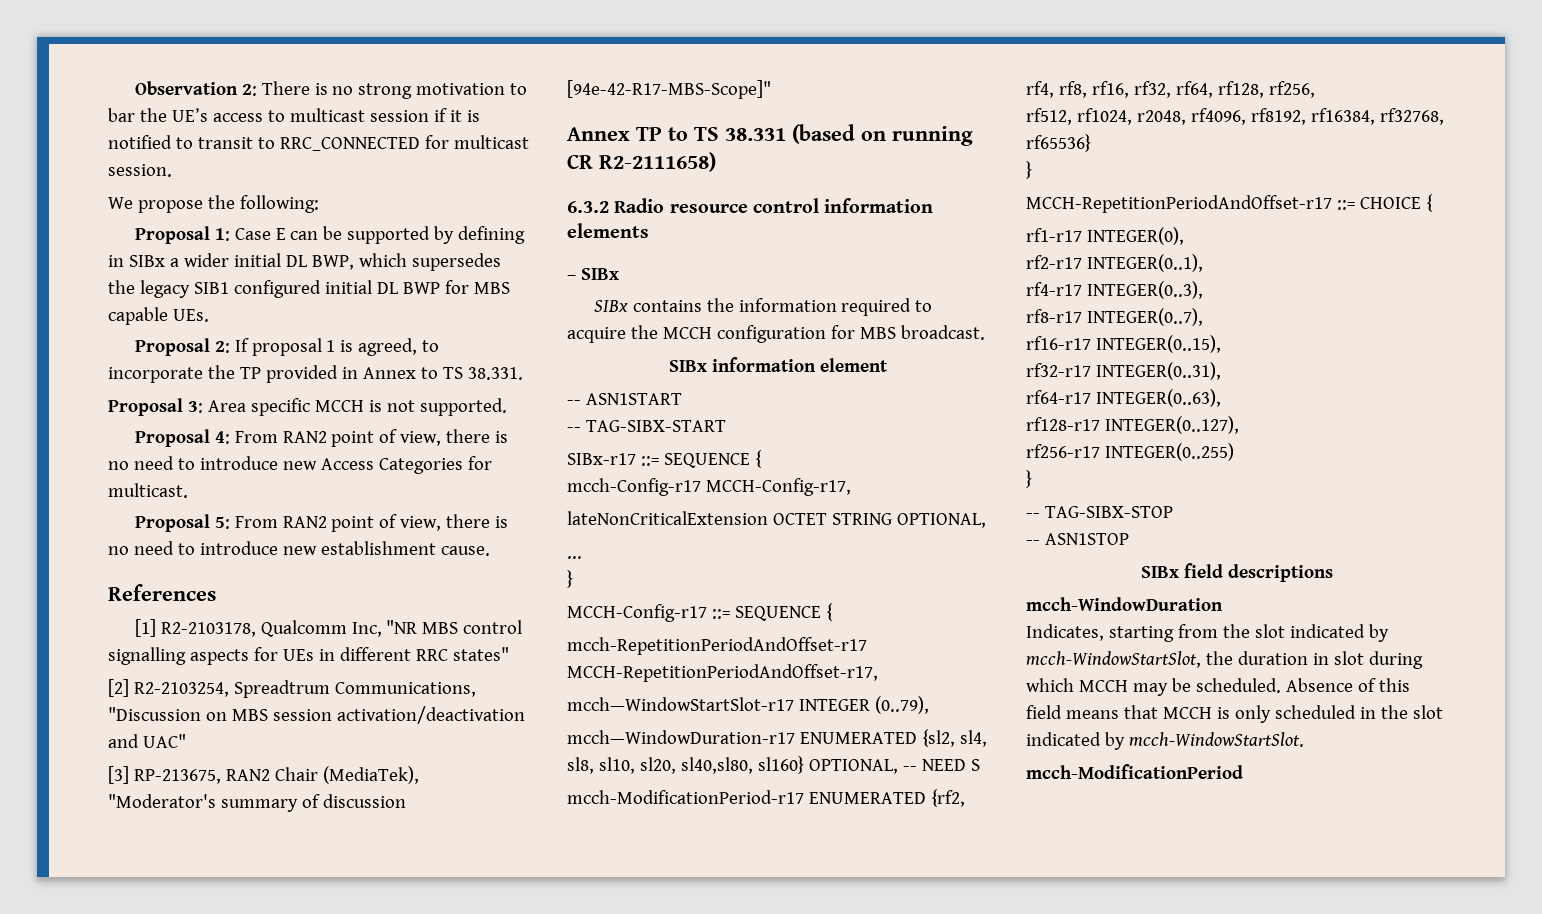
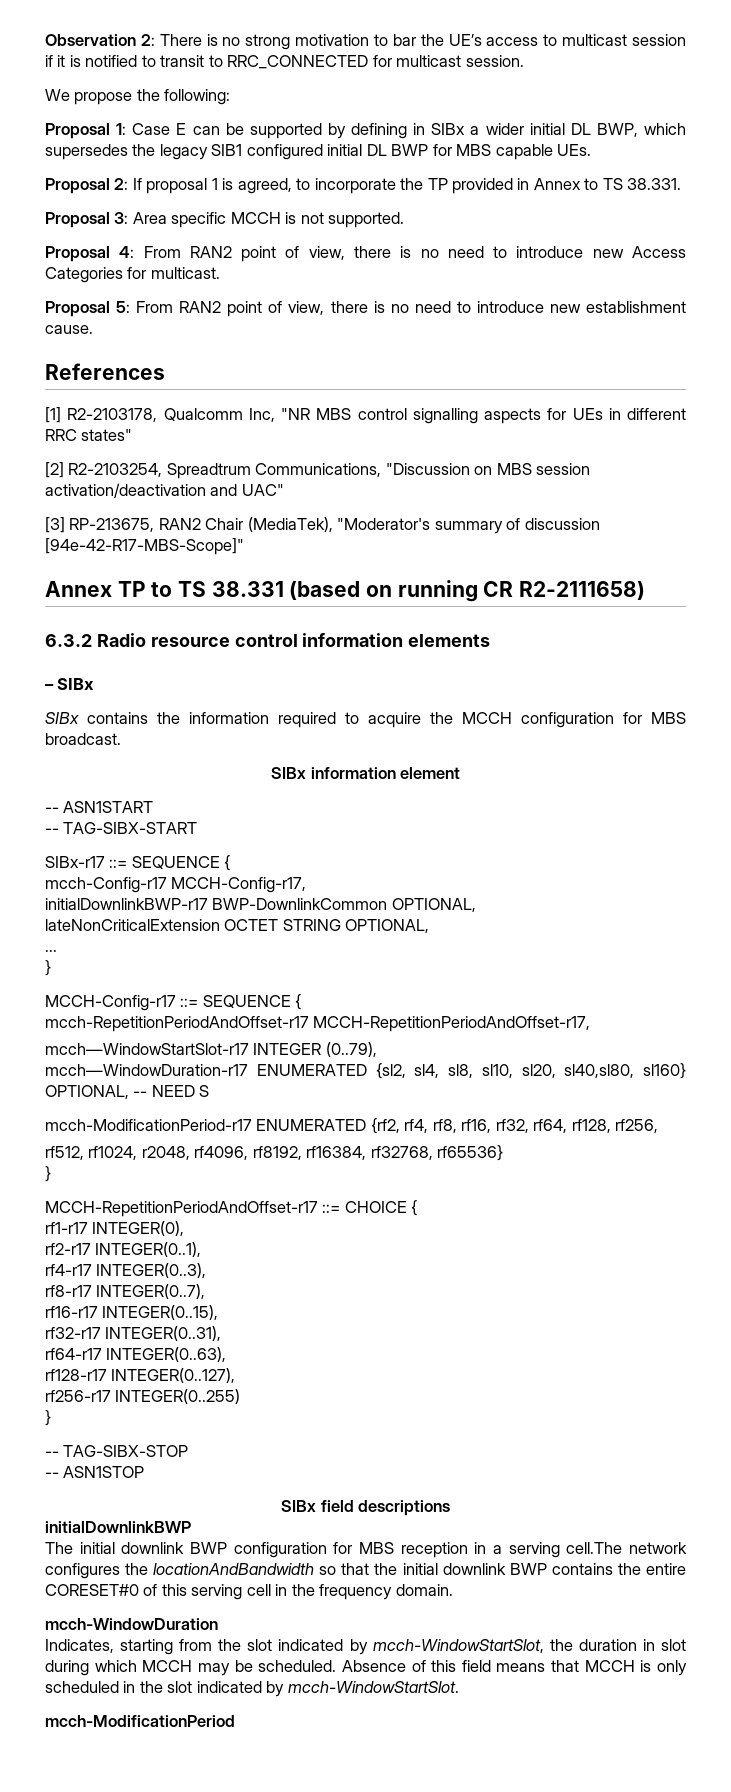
+ initialDownlinkBWP-r17 BWP-DownlinkCommon OPTIONAL,
+ initialDownlinkBWP
+ The initial downlink BWP configuration for MBS reception in a serving cell.The network configures the locationAndBandwidth so that the initial downlink BWP contains the entire CORESET#0 of this serving cell in the frequency domain.

